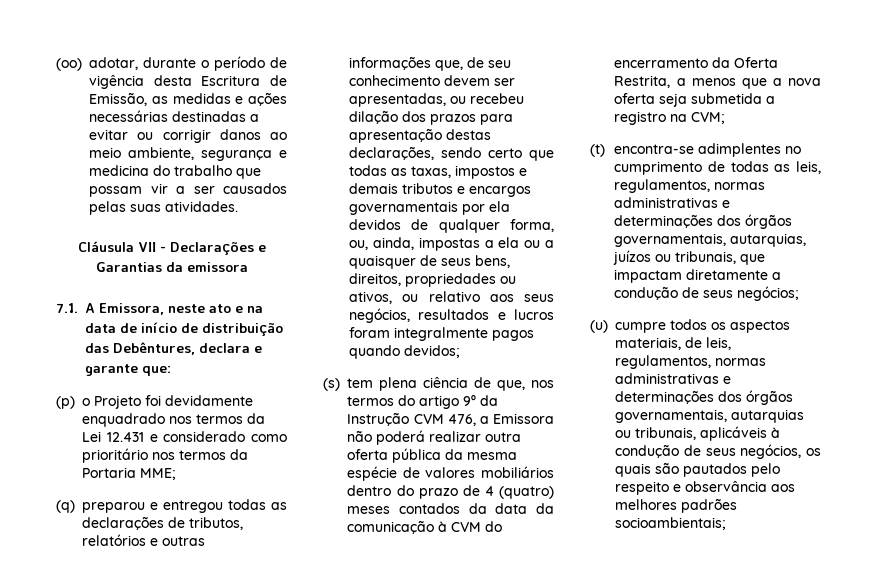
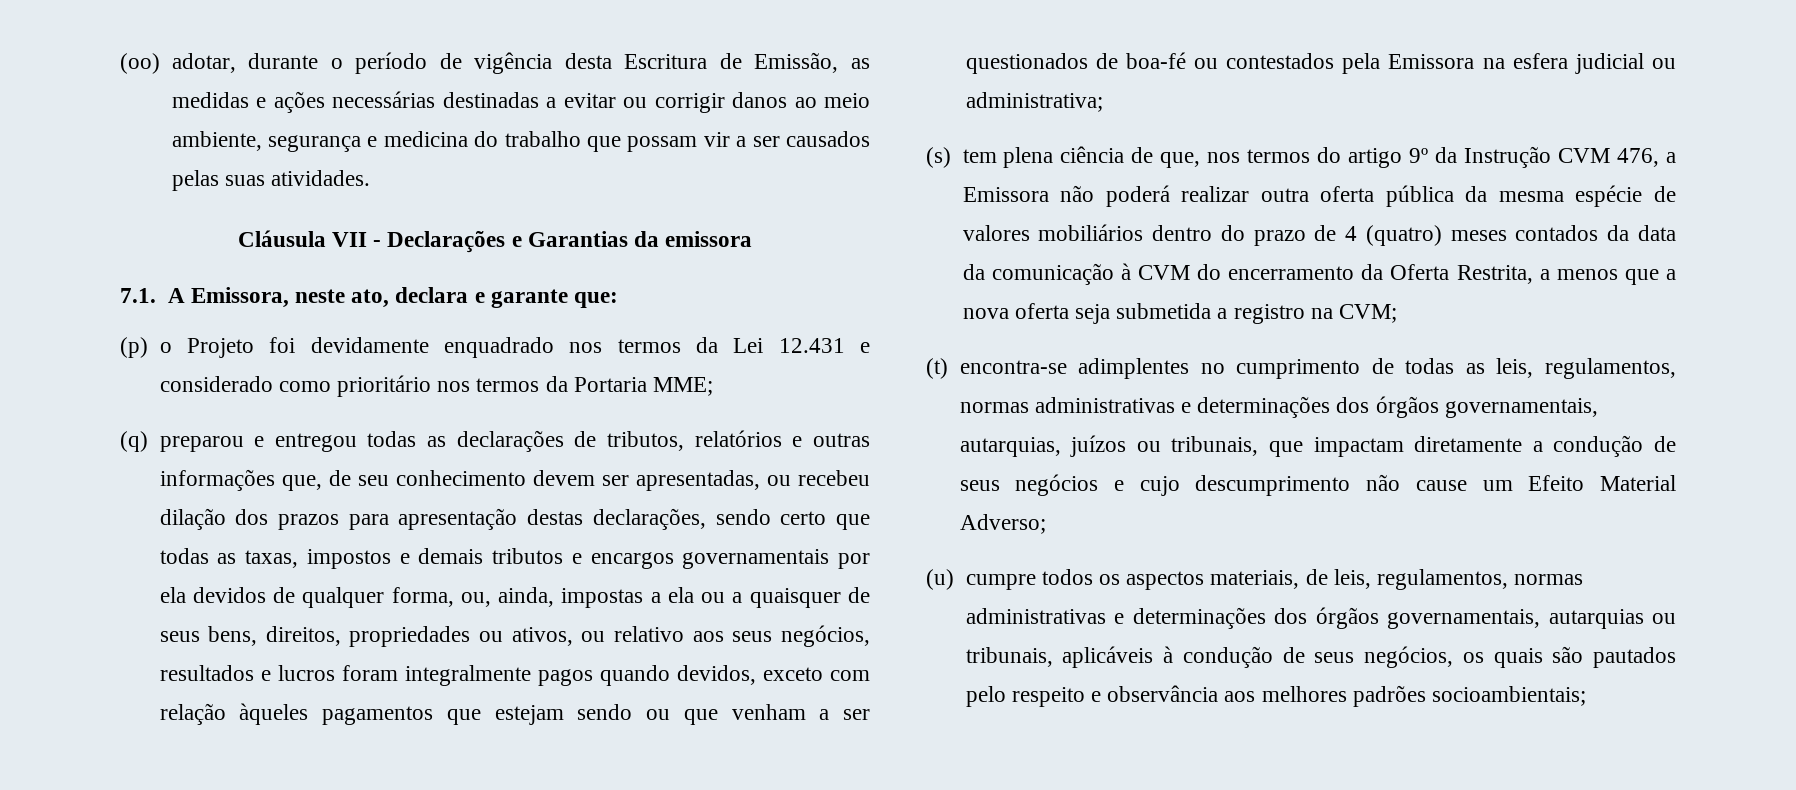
- 7.1. A Emissora, neste ato e na data de início de distribuição das Debêntures, declara e garante que:
+ 7.1. A Emissora, neste ato, declara e garante que:
- (q) preparou e entregou todas as declarações de tributos, relatórios e outras informações que, de seu conhecimento devem ser apresentadas, ou recebeu dilação dos prazos para apresentação destas declarações, sendo certo que todas as taxas, impostos e demais tributos e encargos governamentais por ela devidos de qualquer forma, ou, ainda, impostas a ela ou a quaisquer de seus bens, direitos, propriedades ou ativos, ou relativo aos seus negócios, resultados e lucros foram integralmente pagos quando devidos;
+ (q) preparou e entregou todas as declarações de tributos, relatórios e outras informações que, de seu conhecimento devem ser apresentadas, ou recebeu dilação dos prazos para apresentação destas declarações, sendo certo que todas as taxas, impostos e demais tributos e encargos governamentais por ela devidos de qualquer forma, ou, ainda, impostas a ela ou a quaisquer de seus bens, direitos, propriedades ou ativos, ou relativo aos seus negócios, resultados e lucros foram integralmente pagos quando devidos, exceto com relação àqueles pagamentos que estejam sendo ou que venham a ser questionados de boa-fé ou contestados pela Emissora na esfera judicial ou administrativa;
- (t) encontra-se adimplentes no cumprimento de todas as leis, regulamentos, normas administrativas e determinações dos órgãos governamentais, autarquias, juízos ou tribunais, que impactam diretamente a condução de seus negócios;
+ (t) encontra-se adimplentes no cumprimento de todas as leis, regulamentos, normas administrativas e determinações dos órgãos governamentais, autarquias, juízos ou tribunais, que impactam diretamente a condução de seus negócios e cujo descumprimento não cause um Efeito Material Adverso;

